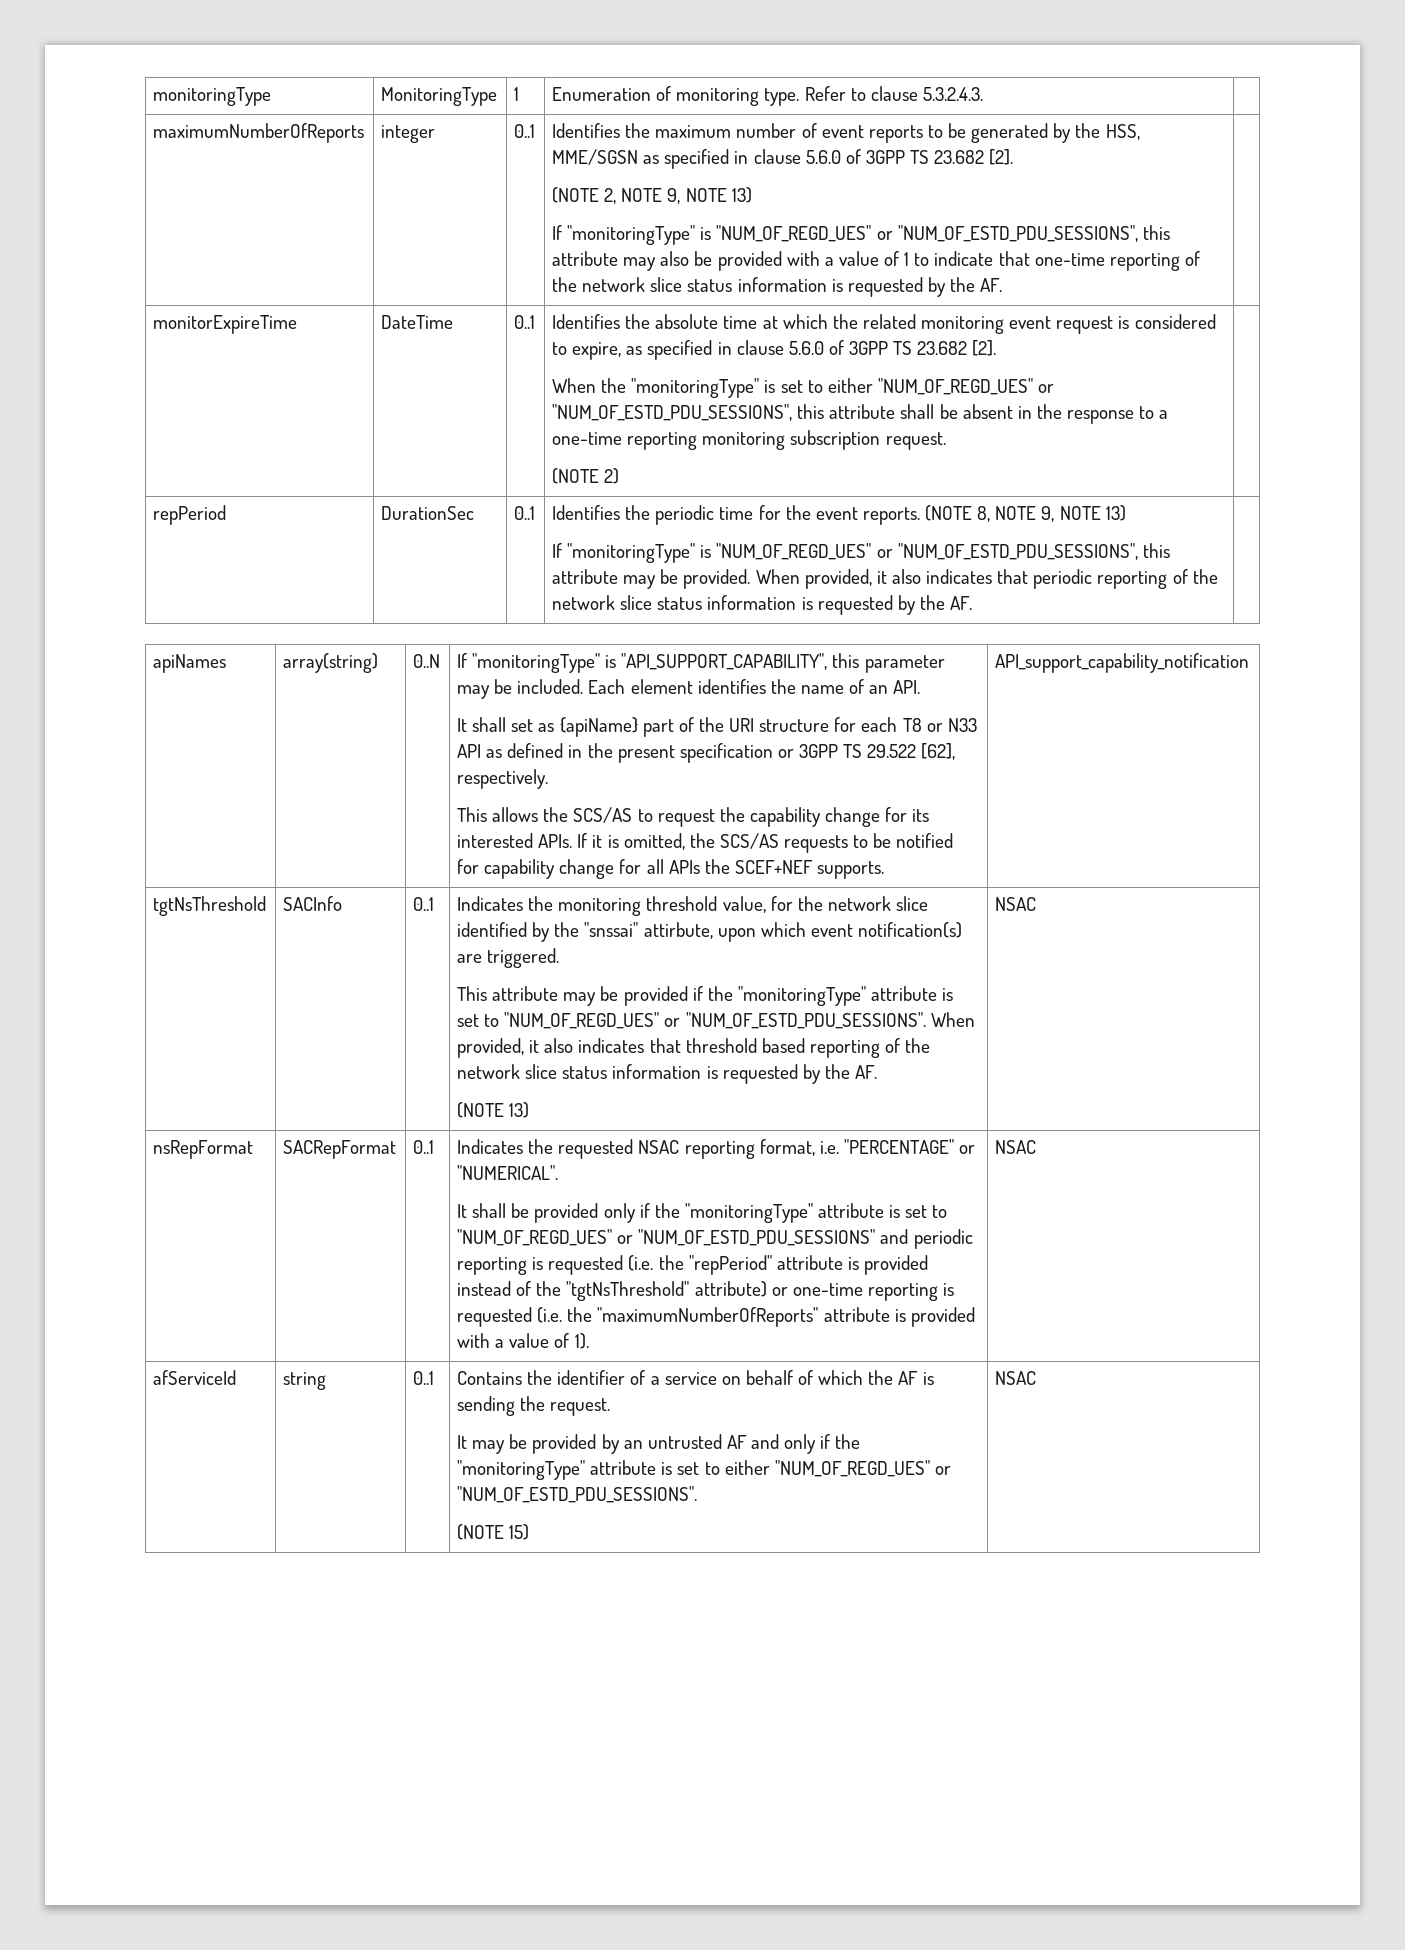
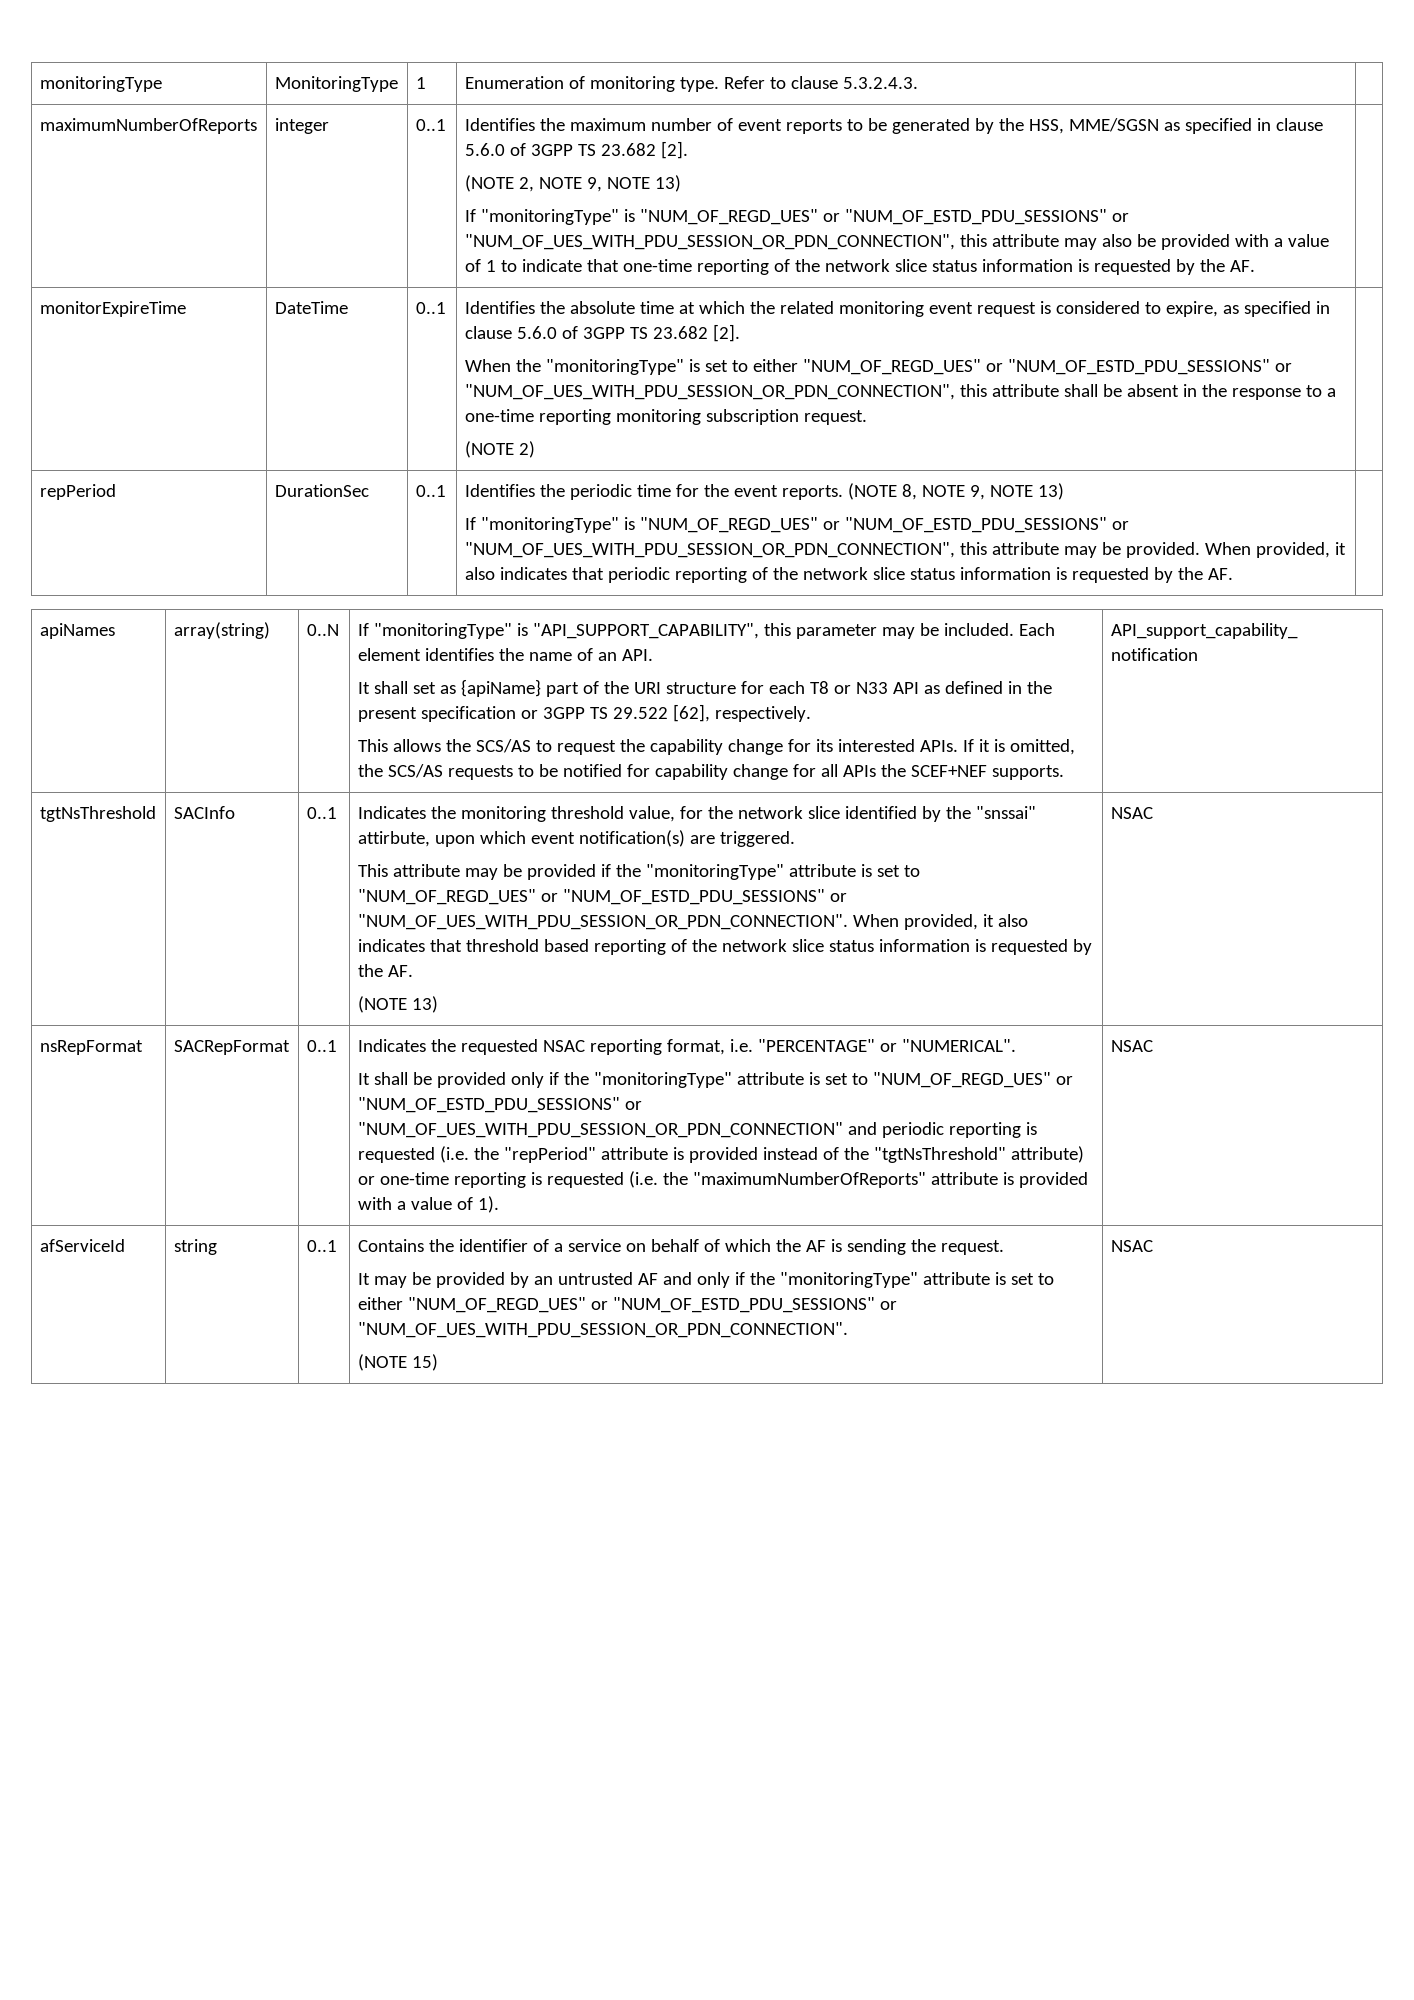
- If "monitoringType" is "NUM_OF_REGD_UES" or "NUM_OF_ESTD_PDU_SESSIONS", this attribute may also be provided with a value of 1 to indicate that one-time reporting of the network slice status information is requested by the AF.
+ If "monitoringType" is "NUM_OF_REGD_UES" or "NUM_OF_ESTD_PDU_SESSIONS" or "NUM_OF_UES_WITH_PDU_SESSION_OR_PDN_CONNECTION", this attribute may also be provided with a value of 1 to indicate that one-time reporting of the network slice status information is requested by the AF.
- When the "monitoringType" is set to either "NUM_OF_REGD_UES" or "NUM_OF_ESTD_PDU_SESSIONS", this attribute shall be absent in the response to a one-time reporting monitoring subscription request.
+ When the "monitoringType" is set to either "NUM_OF_REGD_UES" or "NUM_OF_ESTD_PDU_SESSIONS" or "NUM_OF_UES_WITH_PDU_SESSION_OR_PDN_CONNECTION", this attribute shall be absent in the response to a one-time reporting monitoring subscription request.
- If "monitoringType" is "NUM_OF_REGD_UES" or "NUM_OF_ESTD_PDU_SESSIONS", this attribute may be provided.
+ If "monitoringType" is "NUM_OF_REGD_UES" or "NUM_OF_ESTD_PDU_SESSIONS" or "NUM_OF_UES_WITH_PDU_SESSION_OR_PDN_CONNECTION", this attribute may be provided.
- This attribute may be provided if the "monitoringType" attribute is set to "NUM_OF_REGD_UES" or "NUM_OF_ESTD_PDU_SESSIONS".
+ This attribute may be provided if the "monitoringType" attribute is set to "NUM_OF_REGD_UES" or "NUM_OF_ESTD_PDU_SESSIONS" or "NUM_OF_UES_WITH_PDU_SESSION_OR_PDN_CONNECTION".
- It shall be provided only if the "monitoringType" attribute is set to "NUM_OF_REGD_UES" or "NUM_OF_ESTD_PDU_SESSIONS" and periodic reporting is requested (i.e. the "repPeriod" attribute is provided instead of the "tgtNsThreshold" attribute) or one-time reporting is requested (i.e. the "maximumNumberOfReports" attribute is provided with a value of 1).
+ It shall be provided only if the "monitoringType" attribute is set to "NUM_OF_REGD_UES" or "NUM_OF_ESTD_PDU_SESSIONS" or "NUM_OF_UES_WITH_PDU_SESSION_OR_PDN_CONNECTION" and periodic reporting is requested (i.e. the "repPeriod" attribute is provided instead of the "tgtNsThreshold" attribute) or one-time reporting is requested (i.e. the "maximumNumberOfReports" attribute is provided with a value of 1).
- It may be provided by an untrusted AF and only if the "monitoringType" attribute is set to either "NUM_OF_REGD_UES" or "NUM_OF_ESTD_PDU_SESSIONS".
+ It may be provided by an untrusted AF and only if the "monitoringType" attribute is set to either "NUM_OF_REGD_UES" or "NUM_OF_ESTD_PDU_SESSIONS" or "NUM_OF_UES_WITH_PDU_SESSION_OR_PDN_CONNECTION".

